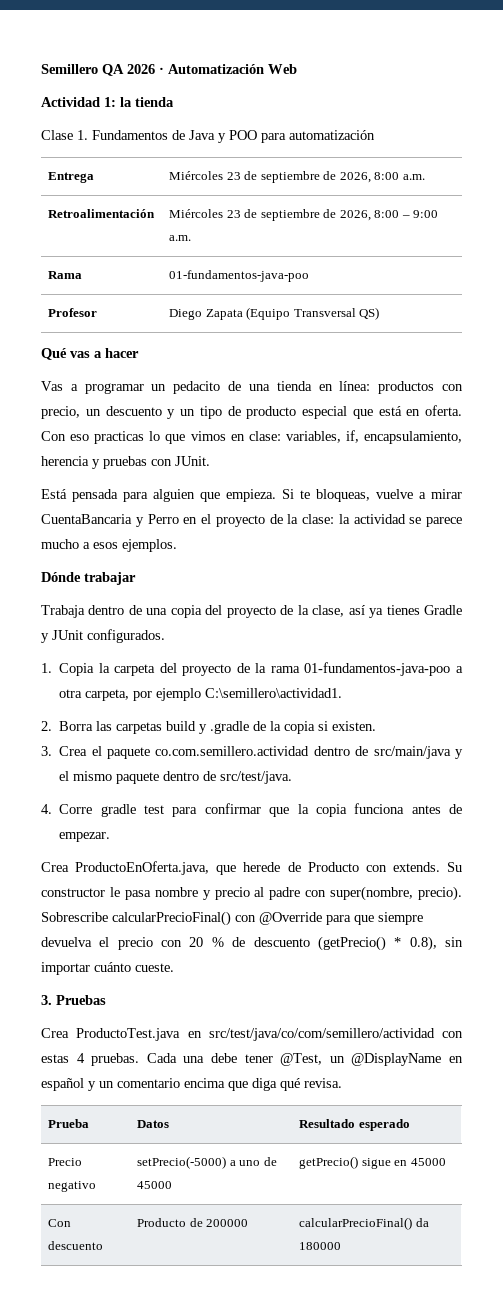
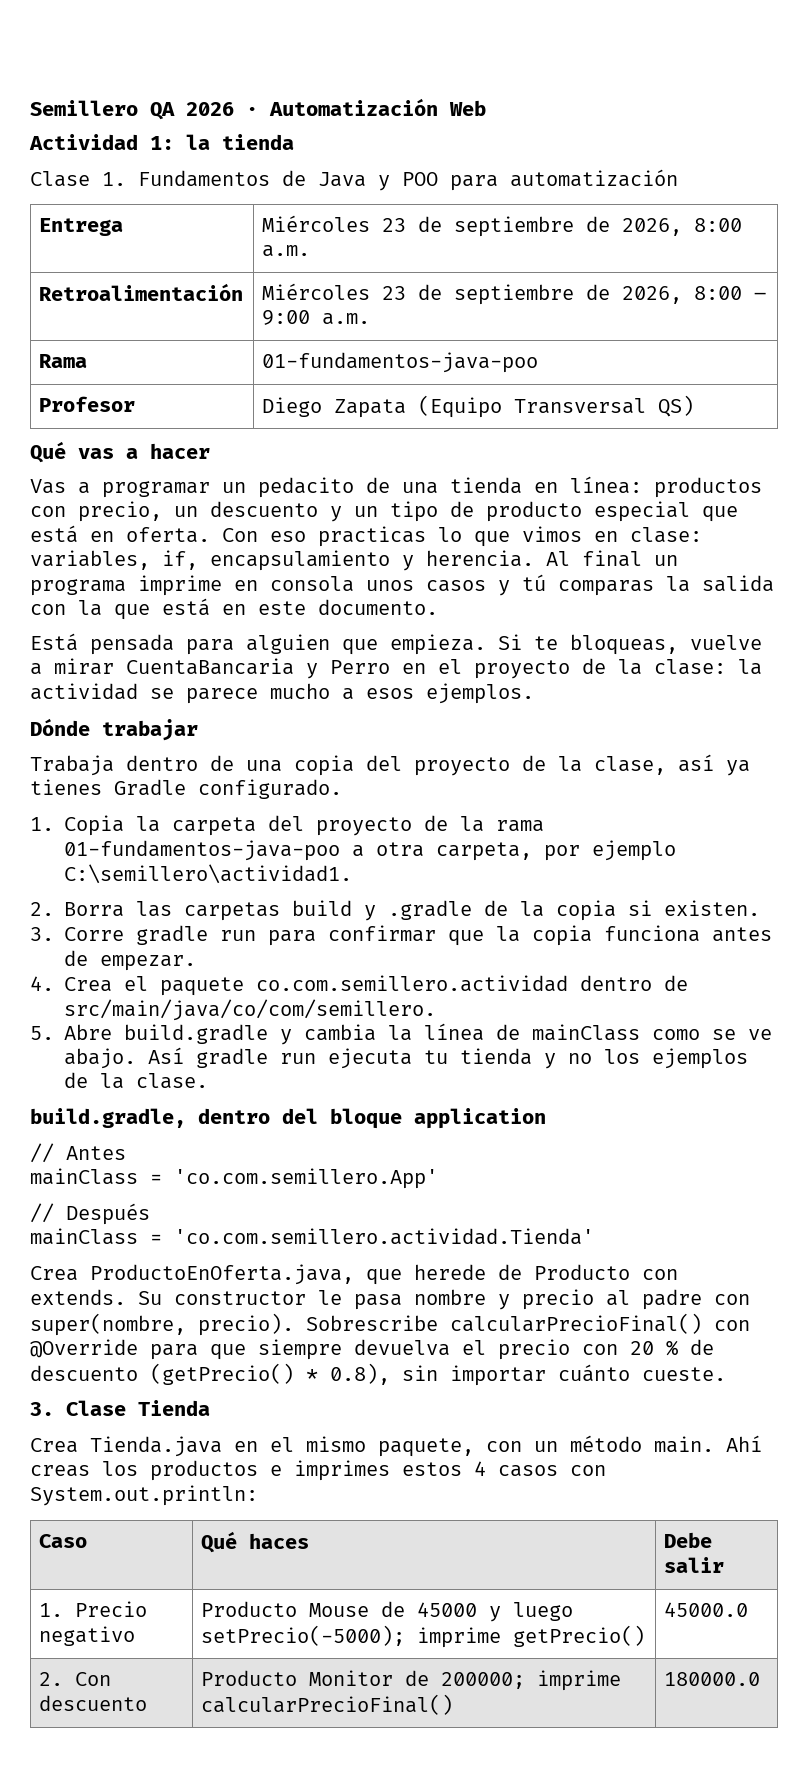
- Con eso practicas lo que vimos en clase: variables, if, encapsulamiento, herencia y pruebas con JUnit.
+ Con eso practicas lo que vimos en clase: variables, if, encapsulamiento y herencia. Al final un programa imprime en consola unos casos y tú comparas la salida con la que está en este documento.
- Trabaja dentro de una copia del proyecto de la clase, así ya tienes Gradle y JUnit configurados.
+ Trabaja dentro de una copia del proyecto de la clase, así ya tienes Gradle configurado.
- 3. Crea el paquete co.com.semillero.actividad dentro de src/main/java y el mismo paquete dentro de src/test/java.
- 4. Corre gradle test para confirmar que la copia funciona antes de empezar.
+ 3. Corre gradle run para confirmar que la copia funciona antes de empezar.
+ 4. Crea el paquete co.com.semillero.actividad dentro de src/main/java/co/com/semillero.
+ 5. Abre build.gradle y cambia la línea de mainClass como se ve abajo. Así gradle run ejecuta tu tienda y no los ejemplos de la clase.
+ build.gradle, dentro del bloque application
+ // Antes
+ mainClass = 'co.com.semillero.App'
+ // Después
+ mainClass = 'co.com.semillero.actividad.Tienda'
- 3. Pruebas
- Crea ProductoTest.java en src/test/java/co/com/semillero/actividad con estas 4 pruebas. Cada una debe tener @Test, un @DisplayName en español y un comentario encima que diga qué revisa.
- Prueba | Datos | Resultado esperado
- Precio negativo | setPrecio(-5000) a uno de 45000 | getPrecio() sigue en 45000
- Con descuento | Producto de 200000 | calcularPrecioFinal() da 180000
+ 3. Clase Tienda
+ Crea Tienda.java en el mismo paquete, con un método main. Ahí creas los productos e imprimes estos 4 casos con System.out.println:
+ Caso | Qué haces | Debe salir
+ 1. Precio negativo | Producto Mouse de 45000 y luego setPrecio(-5000); imprime getPrecio() | 45000.0
+ 2. Con descuento | Producto Monitor de 200000; imprime calcularPrecioFinal() | 180000.0

